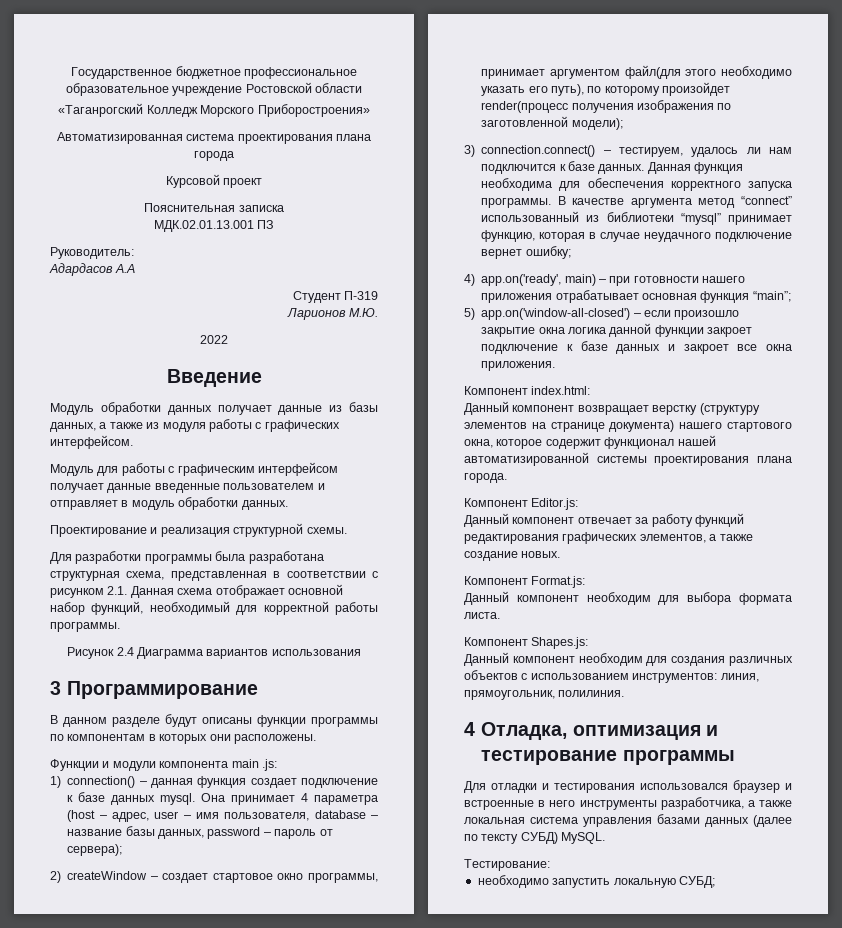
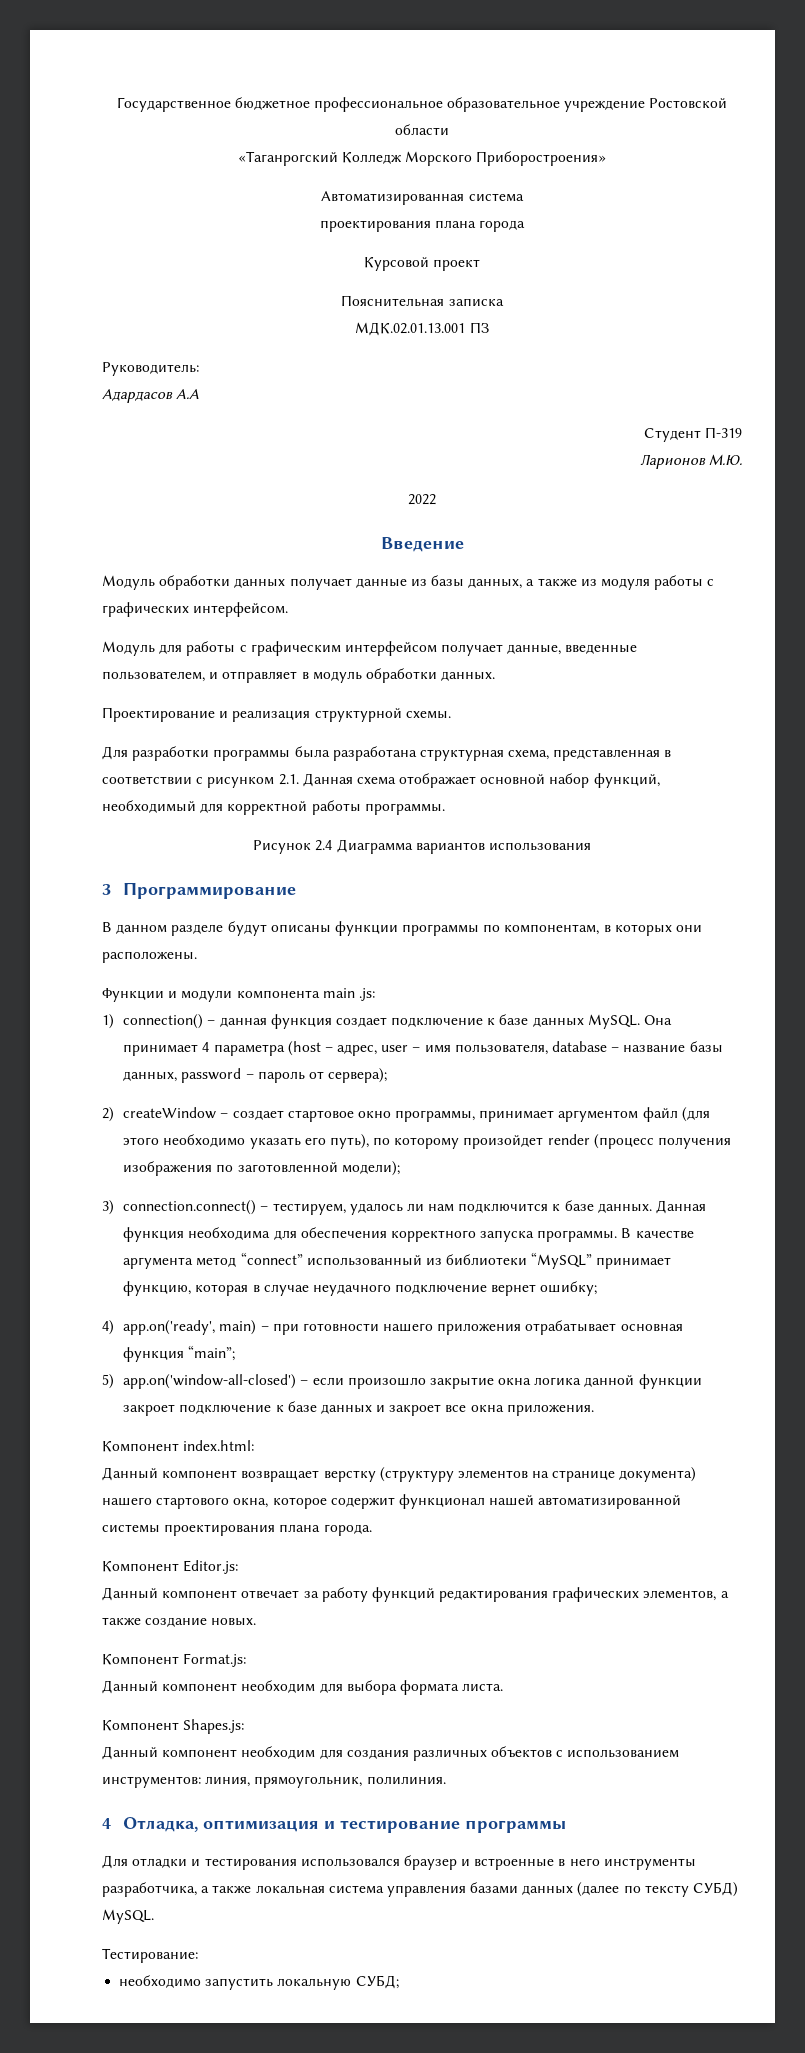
- Автоматизированная система проектирования плана города
+ Автоматизированная система
+ проектирования плана города
- Модуль для работы с графическим интерфейсом получает данные введенные пользователем и отправляет в модуль обработки данных.
+ Модуль для работы с графическим интерфейсом получает данные, введенные пользователем, и отправляет в модуль обработки данных.
- В данном разделе будут описаны функции программы по компонентам в которых они расположены.
+ В данном разделе будут описаны функции программы по компонентам, в которых они расположены.
- 1) connection() – данная функция создает подключение к базе данных mysql.
+ 1) connection() – данная функция создает подключение к базе данных MySQL.
- 2) createWindow – создает стартовое окно программы, принимает аргументом файл(для этого необходимо указать его путь), по которому произойдет render(процесс получения изображения по заготовленной модели);
+ 2) createWindow – создает стартовое окно программы, принимает аргументом файл (для этого необходимо указать его путь), по которому произойдет render (процесс получения изображения по заготовленной модели);
- В качестве аргумента метод “connect” использованный из библиотеки “mysql” принимает функцию, которая в случае неудачного подключение вернет ошибку;
+ В качестве аргумента метод “connect” использованный из библиотеки “MySQL” принимает функцию, которая в случае неудачного подключение вернет ошибку;

